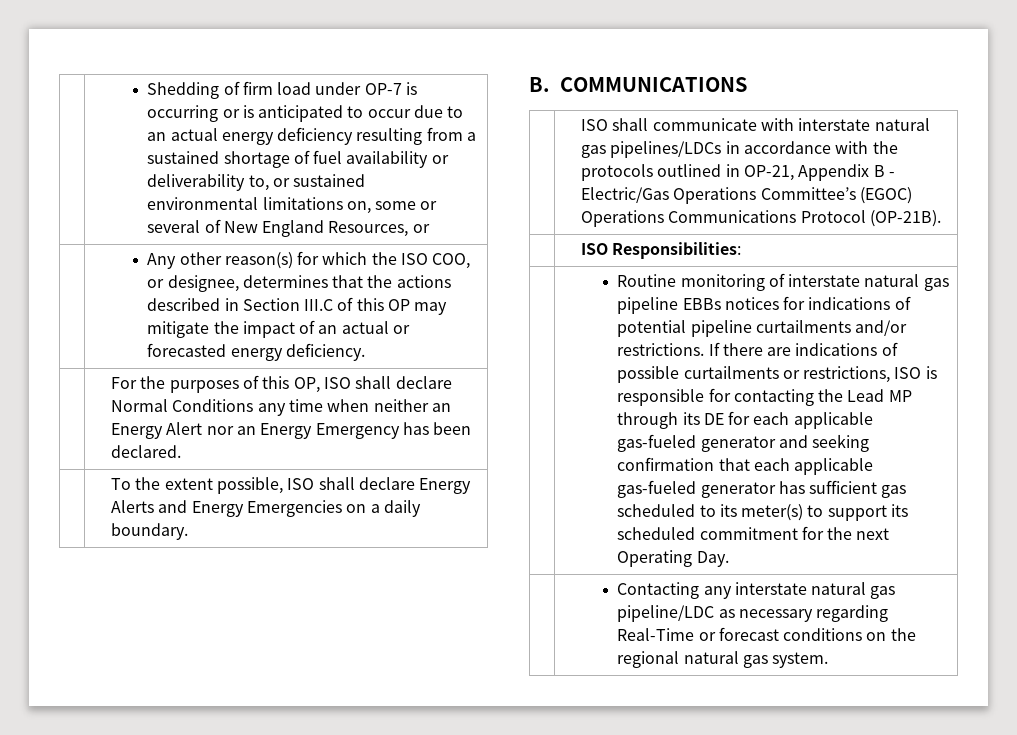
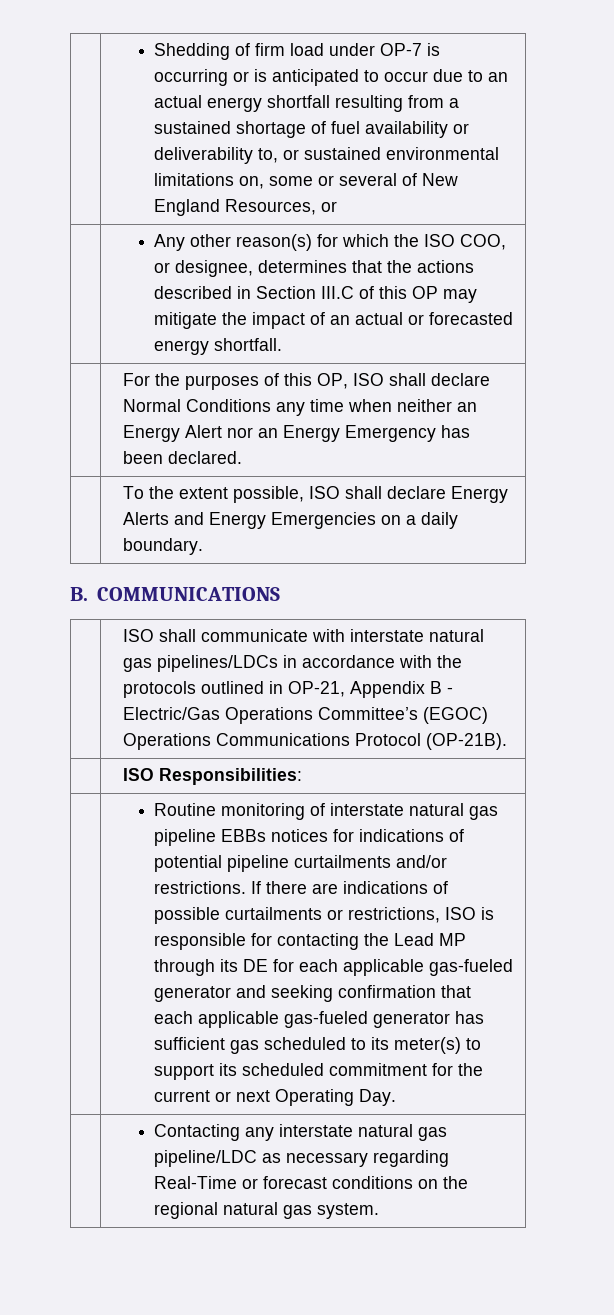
- Shedding of firm load under OP-7 is occurring or is anticipated to occur due to an actual energy deficiency resulting from a sustained shortage of fuel availability or deliverability to, or sustained environmental limitations on, some or several of New England Resources, or
+ Shedding of firm load under OP-7 is occurring or is anticipated to occur due to an actual energy shortfall resulting from a sustained shortage of fuel availability or deliverability to, or sustained environmental limitations on, some or several of New England Resources, or
- | Any other reason(s) for which the ISO COO, or designee, determines that the actions described in Section III.C of this OP may mitigate the impact of an actual or forecasted energy deficiency.
+ | Any other reason(s) for which the ISO COO, or designee, determines that the actions described in Section III.C of this OP may mitigate the impact of an actual or forecasted energy shortfall.
- If there are indications of possible curtailments or restrictions, ISO is responsible for contacting the Lead MP through its DE for each applicable gas-fueled generator and seeking confirmation that each applicable gas-fueled generator has sufficient gas scheduled to its meter(s) to support its scheduled commitment for the next Operating Day.
+ If there are indications of possible curtailments or restrictions, ISO is responsible for contacting the Lead MP through its DE for each applicable gas-fueled generator and seeking confirmation that each applicable gas-fueled generator has sufficient gas scheduled to its meter(s) to support its scheduled commitment for the current or next Operating Day.

